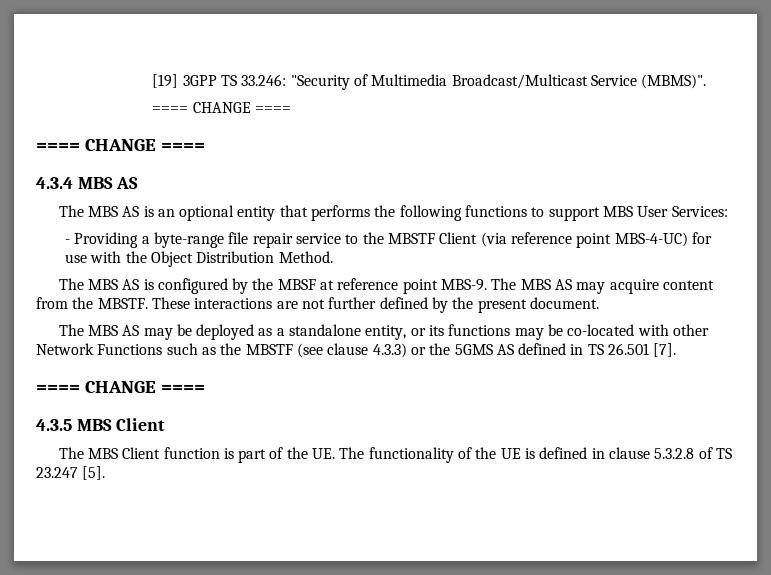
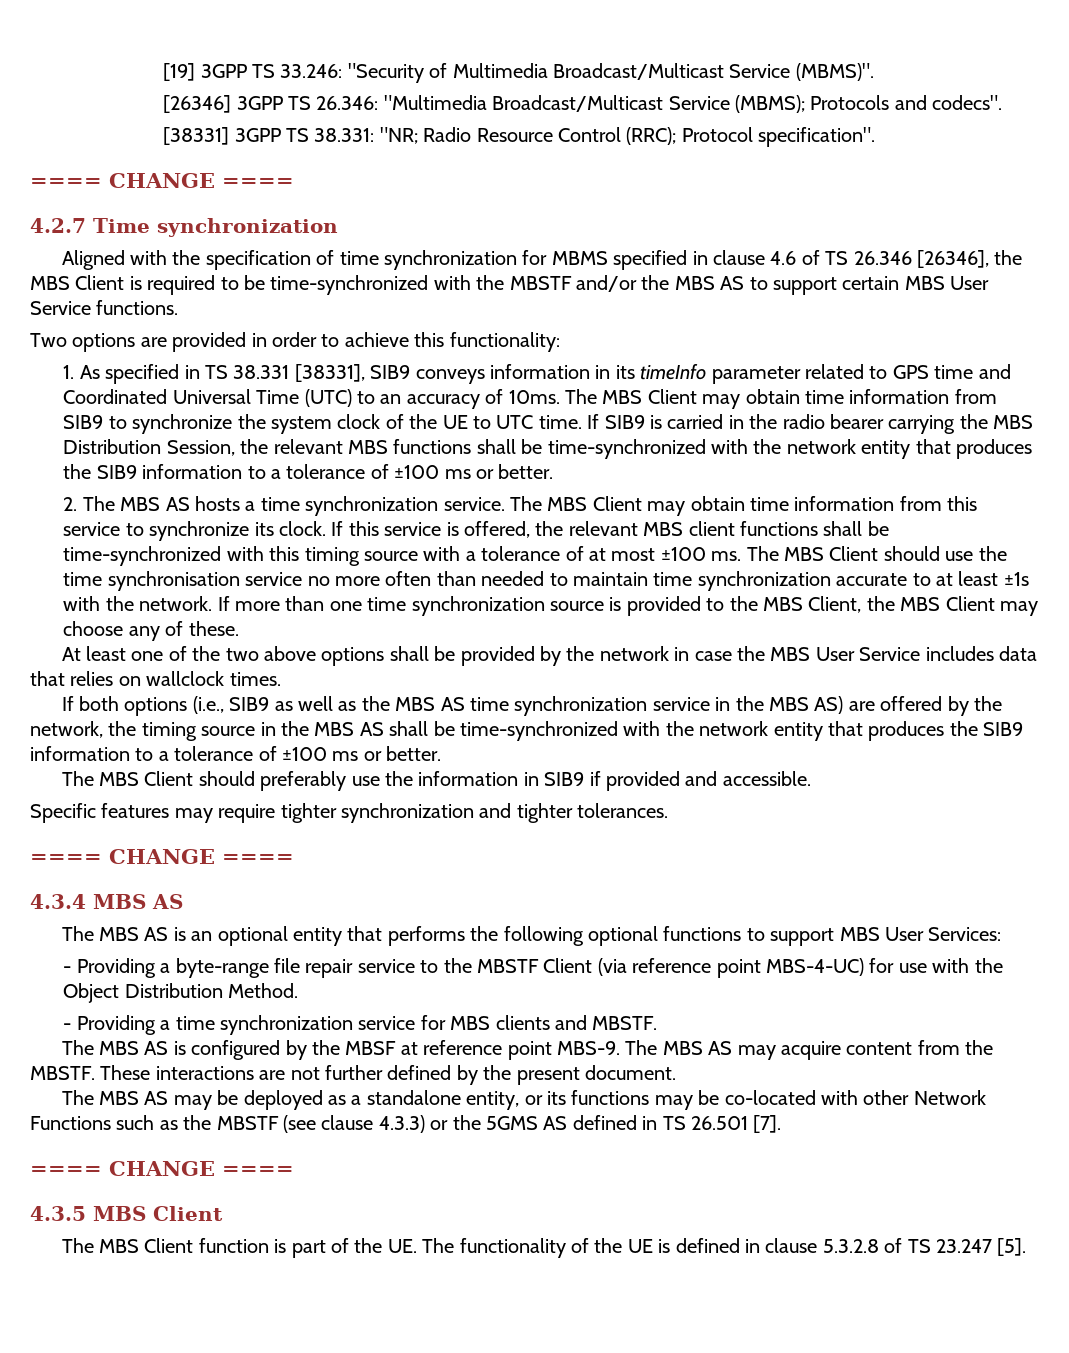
  [19] 3GPP TS 33.246: "Security of Multimedia Broadcast/Multicast Service (MBMS)".
+ [26346] 3GPP TS 26.346: "Multimedia Broadcast/Multicast Service (MBMS); Protocols and codecs".
+ [38331] 3GPP TS 38.331: "NR; Radio Resource Control (RRC); Protocol specification".
  ==== CHANGE ====
+ 4.2.7 Time synchronization
+ Aligned with the specification of time synchronization for MBMS specified in clause 4.6 of TS 26.346 [26346], the MBS Client is required to be time-synchronized with the MBSTF and/or the MBS AS to support certain MBS User Service functions.
+ Two options are provided in order to achieve this functionality:
+ 1. As specified in TS 38.331 [38331], SIB9 conveys information in its timeInfo parameter related to GPS time and Coordinated Universal Time (UTC) to an accuracy of 10ms. The MBS Client may obtain time information from SIB9 to synchronize the system clock of the UE to UTC time. If SIB9 is carried in the radio bearer carrying the MBS Distribution Session, the relevant MBS functions shall be time-synchronized with the network entity that produces the SIB9 information to a tolerance of ±100 ms or better.
+ 2. The MBS AS hosts a time synchronization service. The MBS Client may obtain time information from this service to synchronize its clock. If this service is offered, the relevant MBS client functions shall be time-synchronized with this timing source with a tolerance of at most ±100 ms. The MBS Client should use the time synchronisation service no more often than needed to maintain time synchronization accurate to at least ±1s with the network. If more than one time synchronization source is provided to the MBS Client, the MBS Client may choose any of these.
+ At least one of the two above options shall be provided by the network in case the MBS User Service includes data that relies on wallclock times.
+ If both options (i.e., SIB9 as well as the MBS AS time synchronization service in the MBS AS) are offered by the network, the timing source in the MBS AS shall be time-synchronized with the network entity that produces the SIB9 information to a tolerance of ±100 ms or better.
+ The MBS Client should preferably use the information in SIB9 if provided and accessible.
+ Specific features may require tighter synchronization and tighter tolerances.
- The MBS AS is an optional entity that performs the following functions to support MBS User Services:
+ The MBS AS is an optional entity that performs the following optional functions to support MBS User Services:
+ - Providing a time synchronization service for MBS clients and MBSTF.

